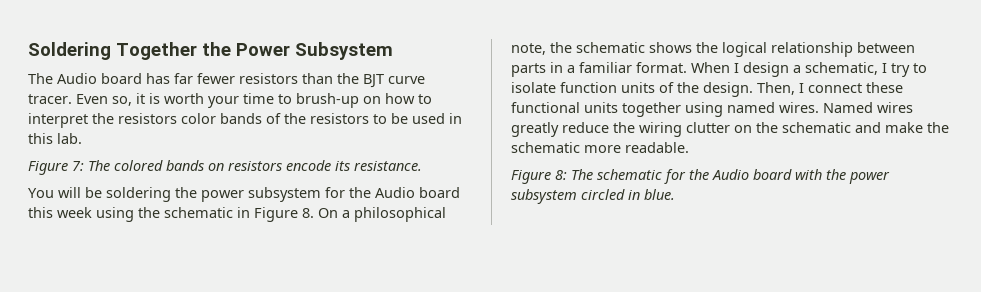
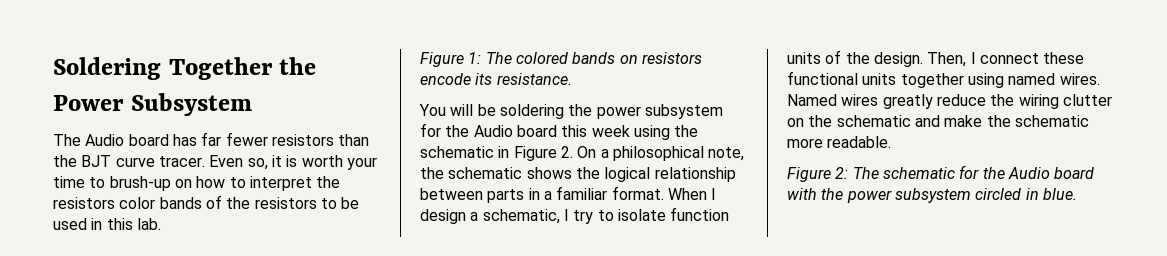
- Figure 7: The colored bands on resistors encode its resistance.
+ Figure 1: The colored bands on resistors encode its resistance.
- You will be soldering the power subsystem for the Audio board this week using the schematic in Figure 8. On a philosophical note, the schematic shows the logical relationship between parts in a familiar format.
+ You will be soldering the power subsystem for the Audio board this week using the schematic in Figure 2. On a philosophical note, the schematic shows the logical relationship between parts in a familiar format.
- Figure 8: The schematic for the Audio board with the power subsystem circled in blue.
+ Figure 2: The schematic for the Audio board with the power subsystem circled in blue.

